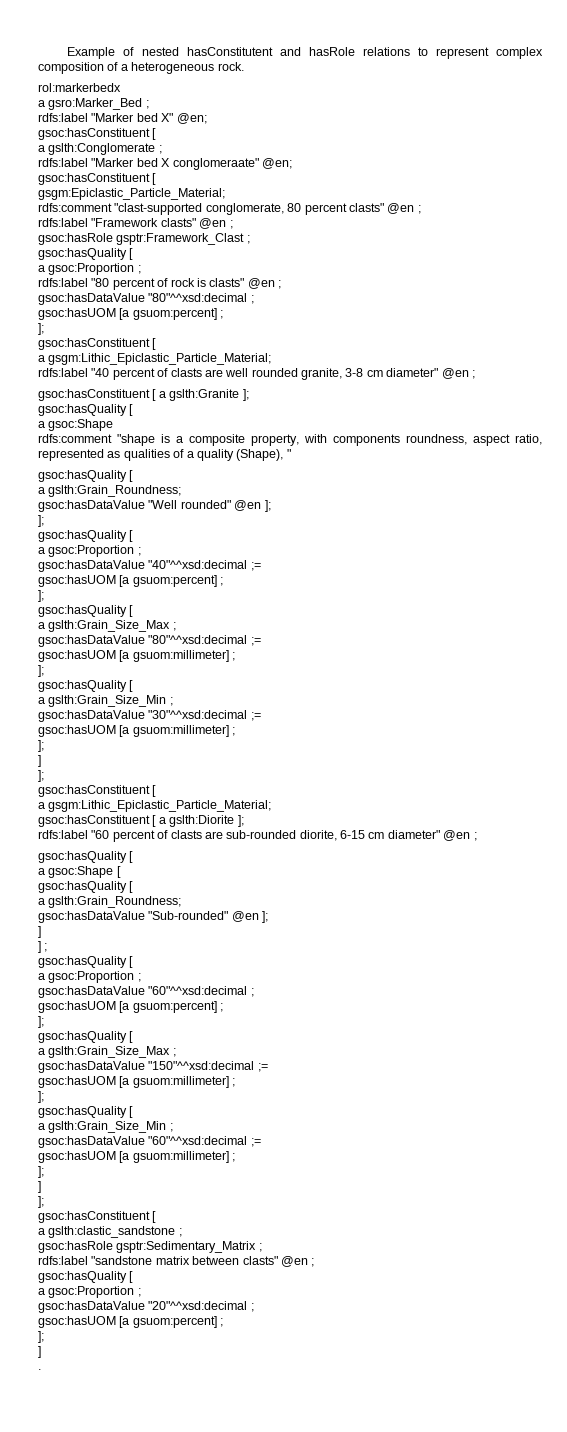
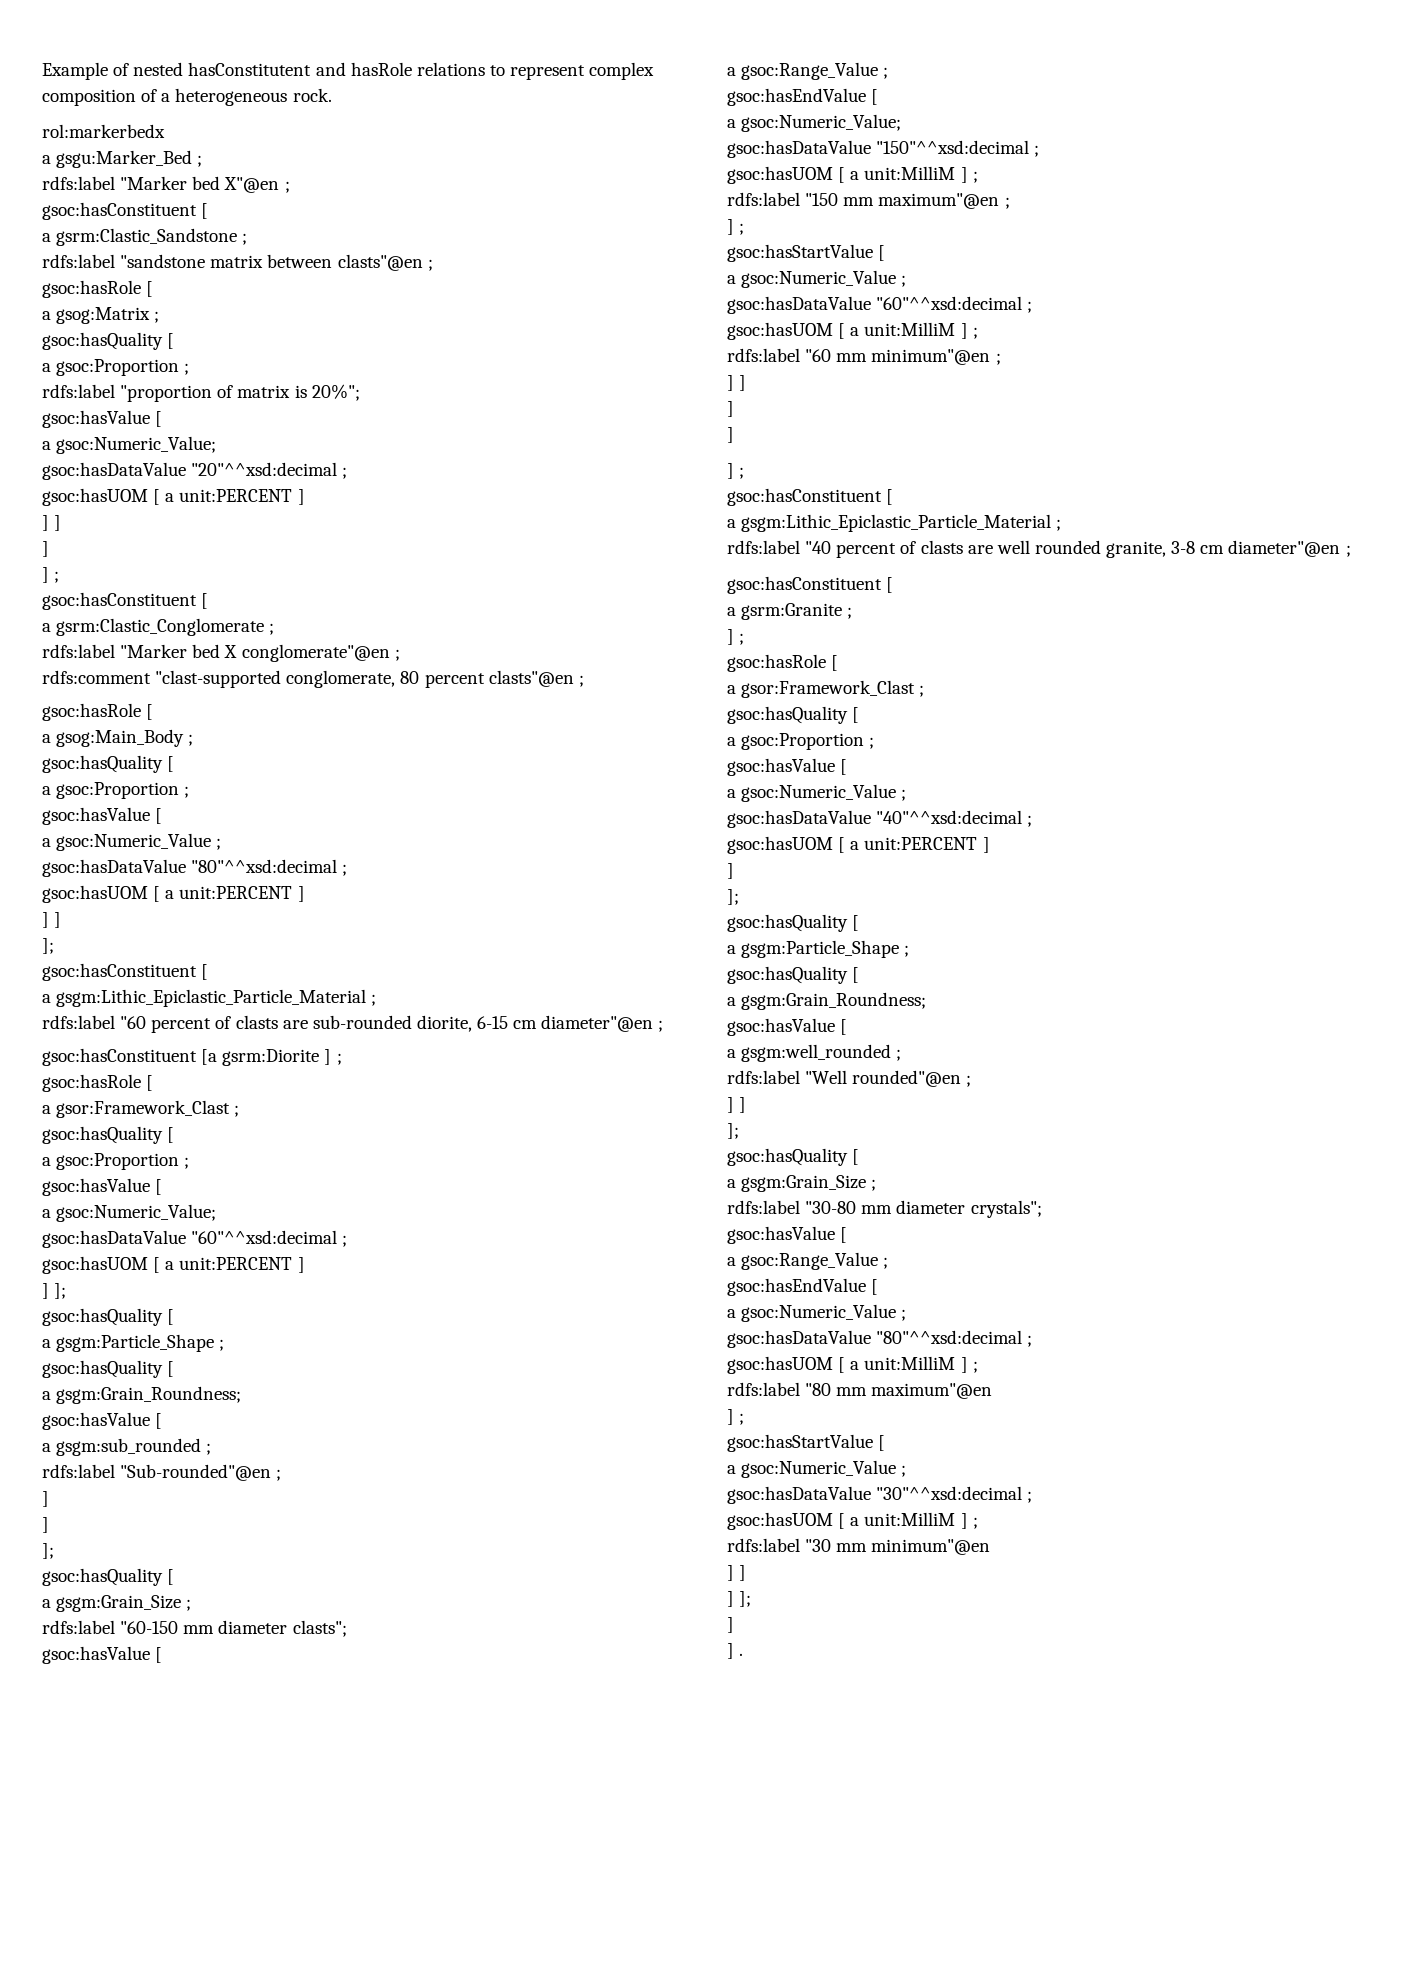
- a gsro:Marker_Bed ;
- rdfs:label "Marker bed X" @en;
+ a gsgu:Marker_Bed ;
+ rdfs:label "Marker bed X"@en ;
  gsoc:hasConstituent [
- a gslth:Conglomerate ;
- rdfs:label "Marker bed X conglomeraate" @en;
- gsoc:hasConstituent [
- gsgm:Epiclastic_Particle_Material;
- rdfs:comment "clast-supported conglomerate, 80 percent clasts" @en ;
- rdfs:label "Framework clasts" @en ;
- gsoc:hasRole gsptr:Framework_Clast ;
+ a gsrm:Clastic_Sandstone ;
+ rdfs:label "sandstone matrix between clasts"@en ;
+ gsoc:hasRole [
+ a gsog:Matrix ;
- rdfs:label "80 percent of rock is clasts" @en ;
+ rdfs:label "proportion of matrix is 20%";
+ gsoc:hasValue [
+ a gsoc:Numeric_Value;
+ gsoc:hasDataValue "20"^^xsd:decimal ;
+ gsoc:hasUOM [ a unit:PERCENT ]
+ ] ]
+ ]
+ ] ;
+ gsoc:hasConstituent [
+ a gsrm:Clastic_Conglomerate ;
+ rdfs:label "Marker bed X conglomerate"@en ;
+ rdfs:comment "clast-supported conglomerate, 80 percent clasts"@en ;
+ gsoc:hasRole [
+ a gsog:Main_Body ;
+ gsoc:hasQuality [
+ a gsoc:Proportion ;
+ gsoc:hasValue [
+ a gsoc:Numeric_Value ;
  gsoc:hasDataValue "80"^^xsd:decimal ;
- gsoc:hasUOM [a gsuom:percent] ;
+ gsoc:hasUOM [ a unit:PERCENT ]
+ ] ]
  ];
  gsoc:hasConstituent [
- a gsgm:Lithic_Epiclastic_Particle_Material;
+ a gsgm:Lithic_Epiclastic_Particle_Material ;
+ rdfs:label "60 percent of clasts are sub-rounded diorite, 6-15 cm diameter"@en ;
+ gsoc:hasConstituent [a gsrm:Diorite ] ;
+ gsoc:hasRole [
+ a gsor:Framework_Clast ;
+ gsoc:hasQuality [
+ a gsoc:Proportion ;
+ gsoc:hasValue [
+ a gsoc:Numeric_Value;
+ gsoc:hasDataValue "60"^^xsd:decimal ;
+ gsoc:hasUOM [ a unit:PERCENT ]
+ ] ];
+ gsoc:hasQuality [
+ a gsgm:Particle_Shape ;
+ gsoc:hasQuality [
+ a gsgm:Grain_Roundness;
+ gsoc:hasValue [
+ a gsgm:sub_rounded ;
+ rdfs:label "Sub-rounded"@en ;
+ ]
+ ]
+ ];
+ gsoc:hasQuality [
+ a gsgm:Grain_Size ;
+ rdfs:label "60-150 mm diameter clasts";
+ gsoc:hasValue [
+ a gsoc:Range_Value ;
+ gsoc:hasEndValue [
+ a gsoc:Numeric_Value;
+ gsoc:hasDataValue "150"^^xsd:decimal ;
+ gsoc:hasUOM [ a unit:MilliM ] ;
+ rdfs:label "150 mm maximum"@en ;
+ ] ;
+ gsoc:hasStartValue [
+ a gsoc:Numeric_Value ;
+ gsoc:hasDataValue "60"^^xsd:decimal ;
+ gsoc:hasUOM [ a unit:MilliM ] ;
+ rdfs:label "60 mm minimum"@en ;
+ ] ]
+ ]
+ ]
+ ] ;
+ gsoc:hasConstituent [
+ a gsgm:Lithic_Epiclastic_Particle_Material ;
- rdfs:label "40 percent of clasts are well rounded granite, 3-8 cm diameter" @en ;
- gsoc:hasConstituent [ a gslth:Granite ];
+ rdfs:label "40 percent of clasts are well rounded granite, 3-8 cm diameter"@en ;
+ gsoc:hasConstituent [
+ a gsrm:Granite ;
+ ] ;
+ gsoc:hasRole [
+ a gsor:Framework_Clast ;
  gsoc:hasQuality [
- a gsoc:Shape
- rdfs:comment "shape is a composite property, with components roundness, aspect ratio, represented as qualities of a quality (Shape), "
- gsoc:hasQuality [
- a gslth:Grain_Roundness;
- gsoc:hasDataValue "Well rounded" @en ];
+ a gsoc:Proportion ;
+ gsoc:hasValue [
+ a gsoc:Numeric_Value ;
+ gsoc:hasDataValue "40"^^xsd:decimal ;
+ gsoc:hasUOM [ a unit:PERCENT ]
+ ]
  ];
  gsoc:hasQuality [
- a gsoc:Proportion ;
- gsoc:hasDataValue "40"^^xsd:decimal ;=
- gsoc:hasUOM [a gsuom:percent] ;
+ a gsgm:Particle_Shape ;
+ gsoc:hasQuality [
+ a gsgm:Grain_Roundness;
+ gsoc:hasValue [
+ a gsgm:well_rounded ;
+ rdfs:label "Well rounded"@en ;
+ ] ]
  ];
  gsoc:hasQuality [
- a gslth:Grain_Size_Max ;
- gsoc:hasDataValue "80"^^xsd:decimal ;=
- gsoc:hasUOM [a gsuom:millimeter] ;
- ];
- gsoc:hasQuality [
- a gslth:Grain_Size_Min ;
- gsoc:hasDataValue "30"^^xsd:decimal ;=
- gsoc:hasUOM [a gsuom:millimeter] ;
- ];
+ a gsgm:Grain_Size ;
+ rdfs:label "30-80 mm diameter crystals";
+ gsoc:hasValue [
+ a gsoc:Range_Value ;
+ gsoc:hasEndValue [
+ a gsoc:Numeric_Value ;
+ gsoc:hasDataValue "80"^^xsd:decimal ;
+ gsoc:hasUOM [ a unit:MilliM ] ;
+ rdfs:label "80 mm maximum"@en
+ ] ;
+ gsoc:hasStartValue [
+ a gsoc:Numeric_Value ;
+ gsoc:hasDataValue "30"^^xsd:decimal ;
+ gsoc:hasUOM [ a unit:MilliM ] ;
+ rdfs:label "30 mm minimum"@en
+ ] ]
+ ] ];
  ]
- ];
- gsoc:hasConstituent [
- a gsgm:Lithic_Epiclastic_Particle_Material;
- gsoc:hasConstituent [ a gslth:Diorite ];
- rdfs:label "60 percent of clasts are sub-rounded diorite, 6-15 cm diameter" @en ;
- gsoc:hasQuality [
- a gsoc:Shape [
- gsoc:hasQuality [
- a gslth:Grain_Roundness;
- gsoc:hasDataValue "Sub-rounded" @en ];
- ]
- ] ;
- gsoc:hasQuality [
- a gsoc:Proportion ;
- gsoc:hasDataValue "60"^^xsd:decimal ;
- gsoc:hasUOM [a gsuom:percent] ;
- ];
- gsoc:hasQuality [
- a gslth:Grain_Size_Max ;
- gsoc:hasDataValue "150"^^xsd:decimal ;=
- gsoc:hasUOM [a gsuom:millimeter] ;
- ];
- gsoc:hasQuality [
- a gslth:Grain_Size_Min ;
- gsoc:hasDataValue "60"^^xsd:decimal ;=
- gsoc:hasUOM [a gsuom:millimeter] ;
- ];
- ]
- ];
- gsoc:hasConstituent [
- a gslth:clastic_sandstone ;
- gsoc:hasRole gsptr:Sedimentary_Matrix ;
- rdfs:label "sandstone matrix between clasts" @en ;
- gsoc:hasQuality [
- a gsoc:Proportion ;
- gsoc:hasDataValue "20"^^xsd:decimal ;
- gsoc:hasUOM [a gsuom:percent] ;
- ];
- ]
- .
+ ] .

